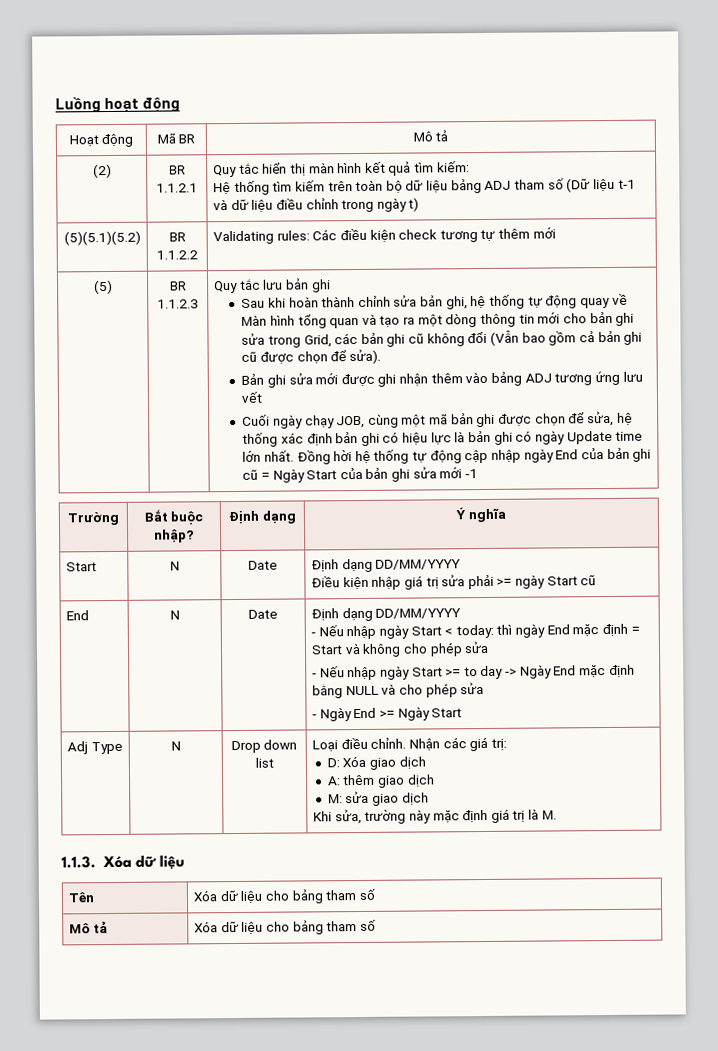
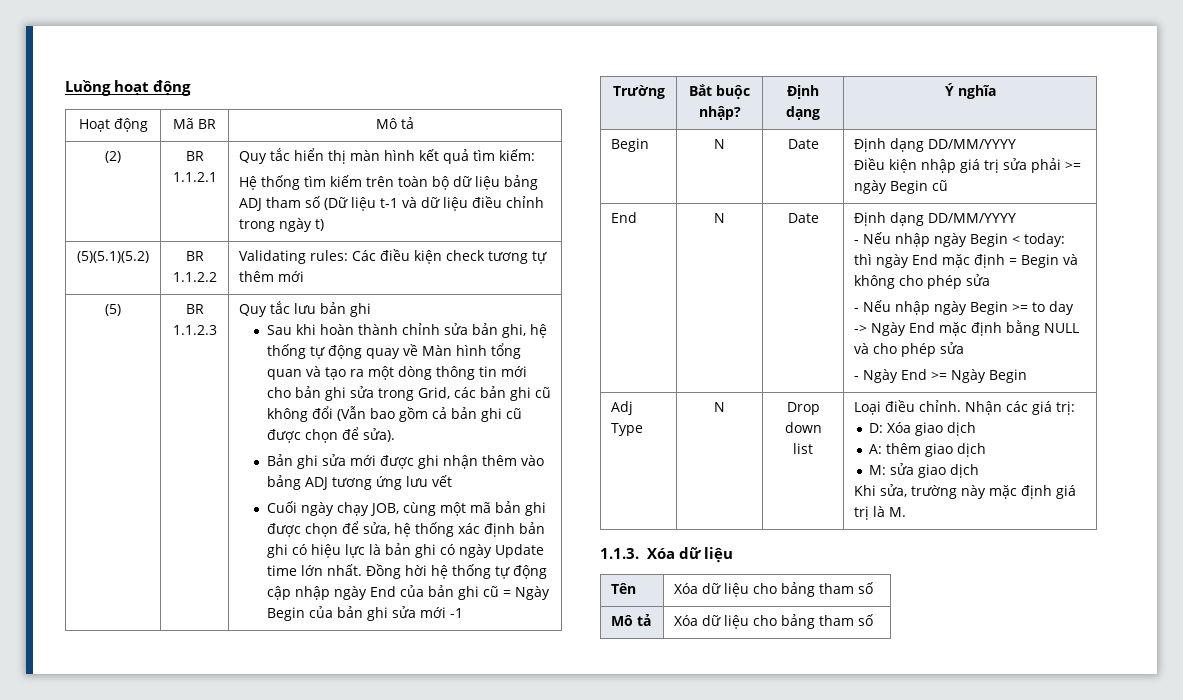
- Đồng hời hệ thống tự động cập nhập ngày End của bản ghi cũ = Ngày Start của bản ghi sửa mới -1
+ Đồng hời hệ thống tự động cập nhập ngày End của bản ghi cũ = Ngày Begin của bản ghi sửa mới -1
- Start | N | Date | Định dạng DD/MM/YYYY
- Điều kiện nhập giá trị sửa phải >= ngày Start cũ
+ Begin | N | Date | Định dạng DD/MM/YYYY
+ Điều kiện nhập giá trị sửa phải >= ngày Begin cũ
- - Nếu nhập ngày Start < today: thì ngày End mặc định = Start và không cho phép sửa
+ - Nếu nhập ngày Begin < today: thì ngày End mặc định = Begin và không cho phép sửa
- - Nếu nhập ngày Start >= to day -> Ngày End mặc định bằng NULL và cho phép sửa
+ - Nếu nhập ngày Begin >= to day -> Ngày End mặc định bằng NULL và cho phép sửa
- - Ngày End >= Ngày Start
+ - Ngày End >= Ngày Begin

